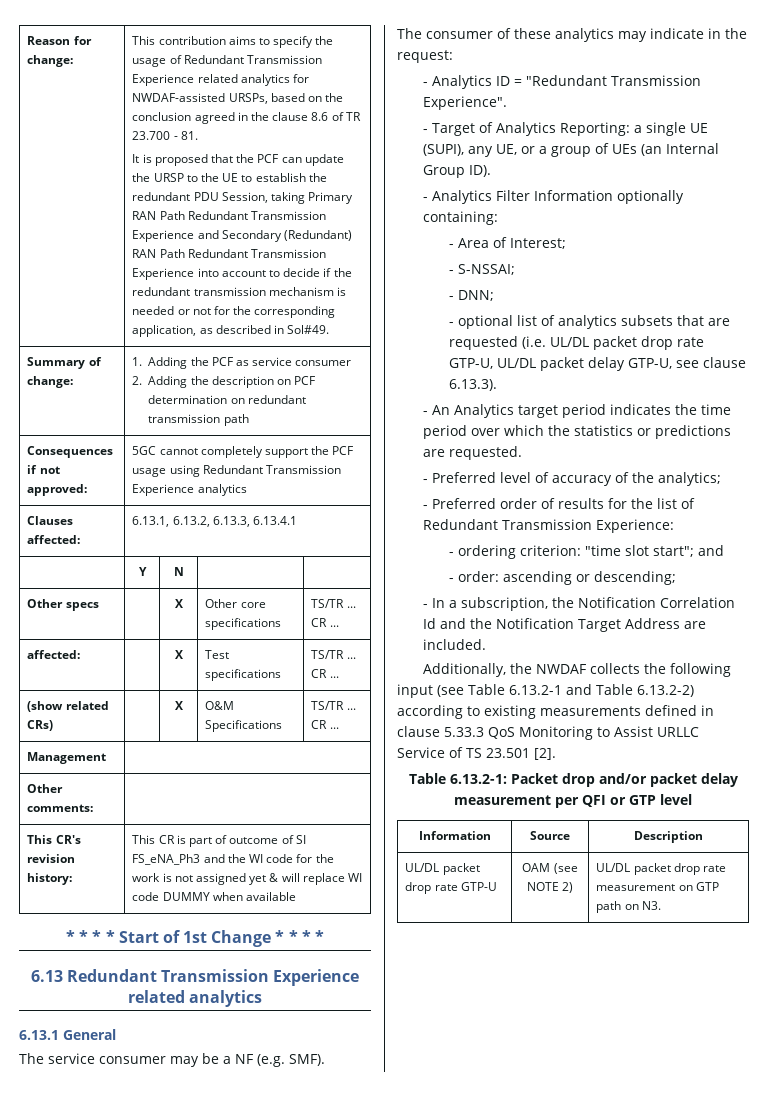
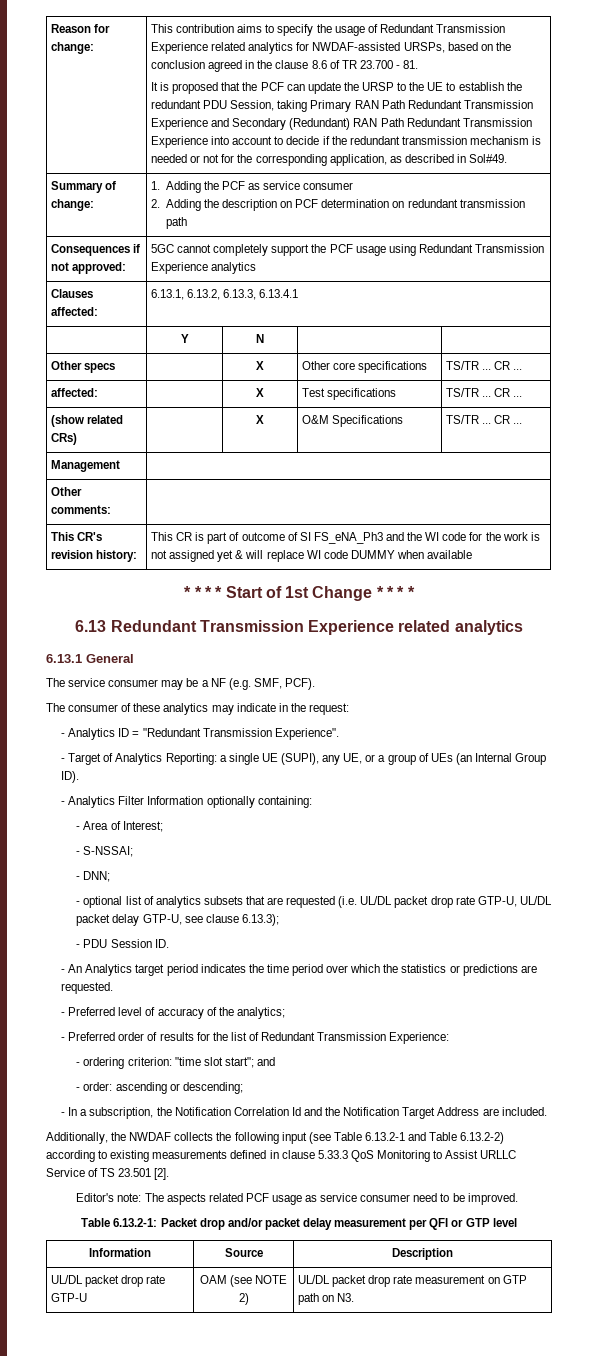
- The service consumer may be a NF (e.g. SMF).
+ The service consumer may be a NF (e.g. SMF, PCF).
- - optional list of analytics subsets that are requested (i.e. UL/DL packet drop rate GTP-U, UL/DL packet delay GTP-U, see clause 6.13.3).
+ - optional list of analytics subsets that are requested (i.e. UL/DL packet drop rate GTP-U, UL/DL packet delay GTP-U, see clause 6.13.3);
+ - PDU Session ID.
+ Editor's note: The aspects related PCF usage as service consumer need to be improved.

